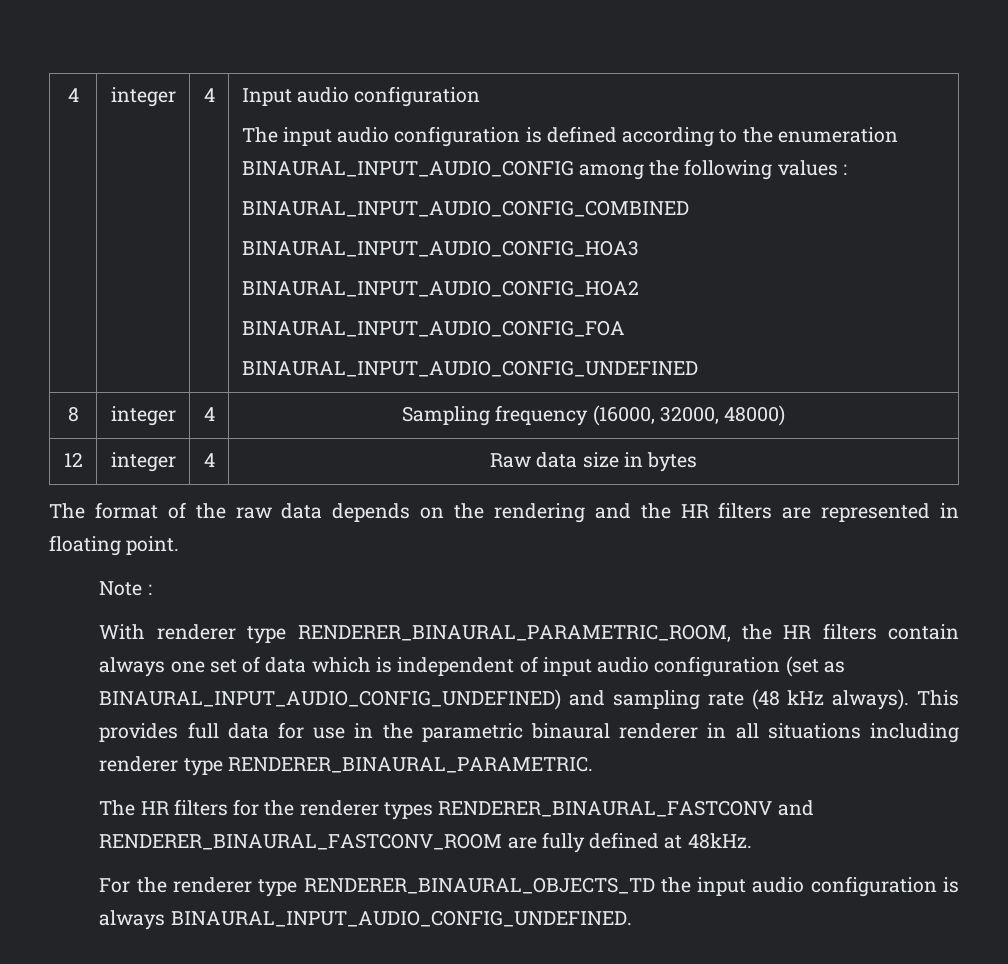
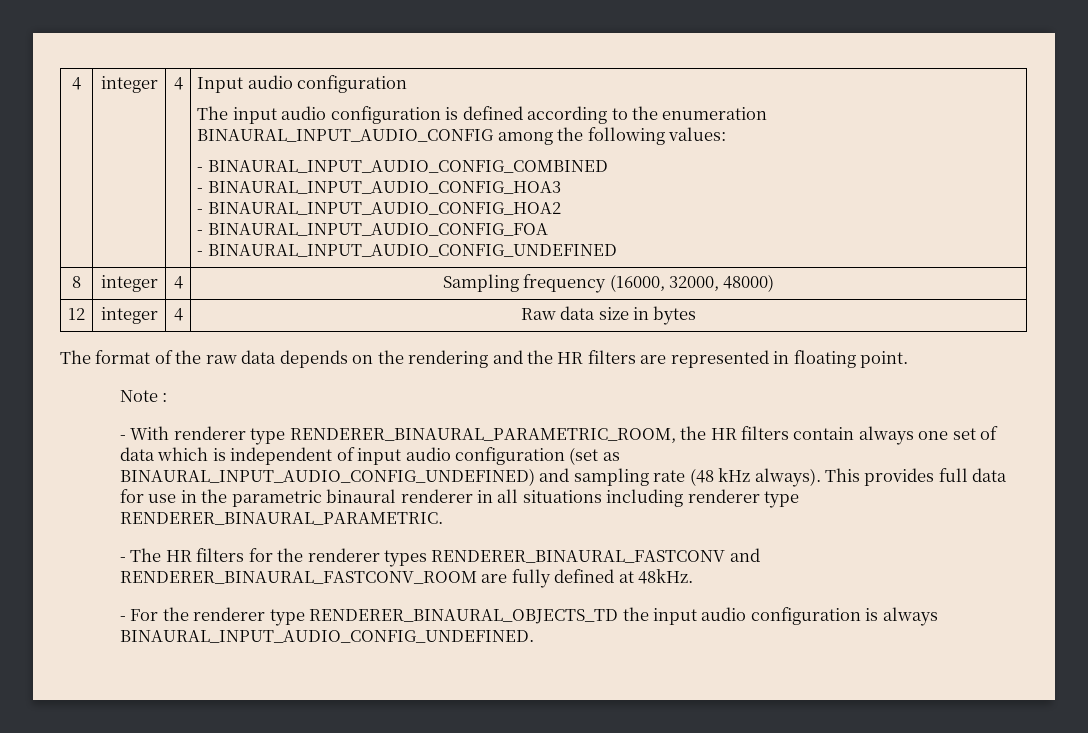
  4 | integer | 4 | Input audio configuration
- The input audio configuration is defined according to the enumeration BINAURAL_INPUT_AUDIO_CONFIG among the following values :
- BINAURAL_INPUT_AUDIO_CONFIG_COMBINED
- BINAURAL_INPUT_AUDIO_CONFIG_HOA3
- BINAURAL_INPUT_AUDIO_CONFIG_HOA2
- BINAURAL_INPUT_AUDIO_CONFIG_FOA
- BINAURAL_INPUT_AUDIO_CONFIG_UNDEFINED
+ The input audio configuration is defined according to the enumeration BINAURAL_INPUT_AUDIO_CONFIG among the following values:
+ - BINAURAL_INPUT_AUDIO_CONFIG_COMBINED
+ - BINAURAL_INPUT_AUDIO_CONFIG_HOA3
+ - BINAURAL_INPUT_AUDIO_CONFIG_HOA2
+ - BINAURAL_INPUT_AUDIO_CONFIG_FOA
+ - BINAURAL_INPUT_AUDIO_CONFIG_UNDEFINED
- With renderer type RENDERER_BINAURAL_PARAMETRIC_ROOM, the HR filters contain always one set of data which is independent of input audio configuration (set as BINAURAL_INPUT_AUDIO_CONFIG_UNDEFINED) and sampling rate (48 kHz always).
+ - With renderer type RENDERER_BINAURAL_PARAMETRIC_ROOM, the HR filters contain always one set of data which is independent of input audio configuration (set as BINAURAL_INPUT_AUDIO_CONFIG_UNDEFINED) and sampling rate (48 kHz always).
- The HR filters for the renderer types RENDERER_BINAURAL_FASTCONV and RENDERER_BINAURAL_FASTCONV_ROOM are fully defined at 48kHz.
+ - The HR filters for the renderer types RENDERER_BINAURAL_FASTCONV and RENDERER_BINAURAL_FASTCONV_ROOM are fully defined at 48kHz.
- For the renderer type RENDERER_BINAURAL_OBJECTS_TD the input audio configuration is always BINAURAL_INPUT_AUDIO_CONFIG_UNDEFINED.
+ - For the renderer type RENDERER_BINAURAL_OBJECTS_TD the input audio configuration is always BINAURAL_INPUT_AUDIO_CONFIG_UNDEFINED.

